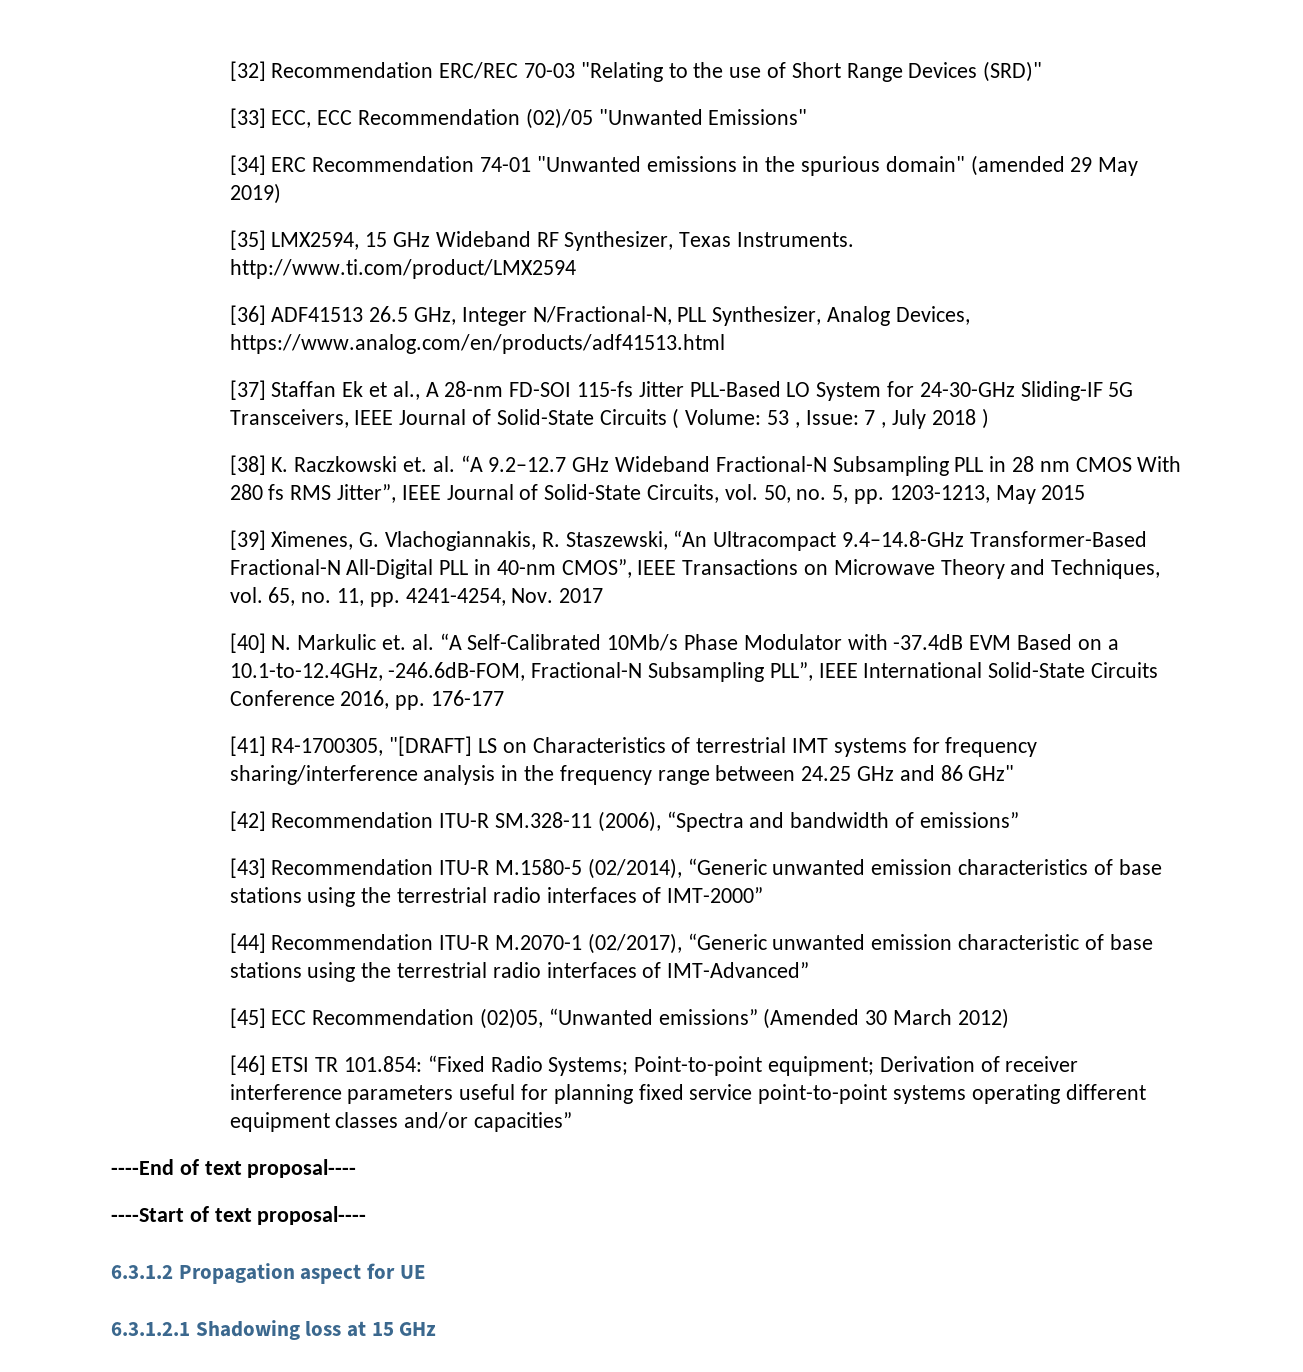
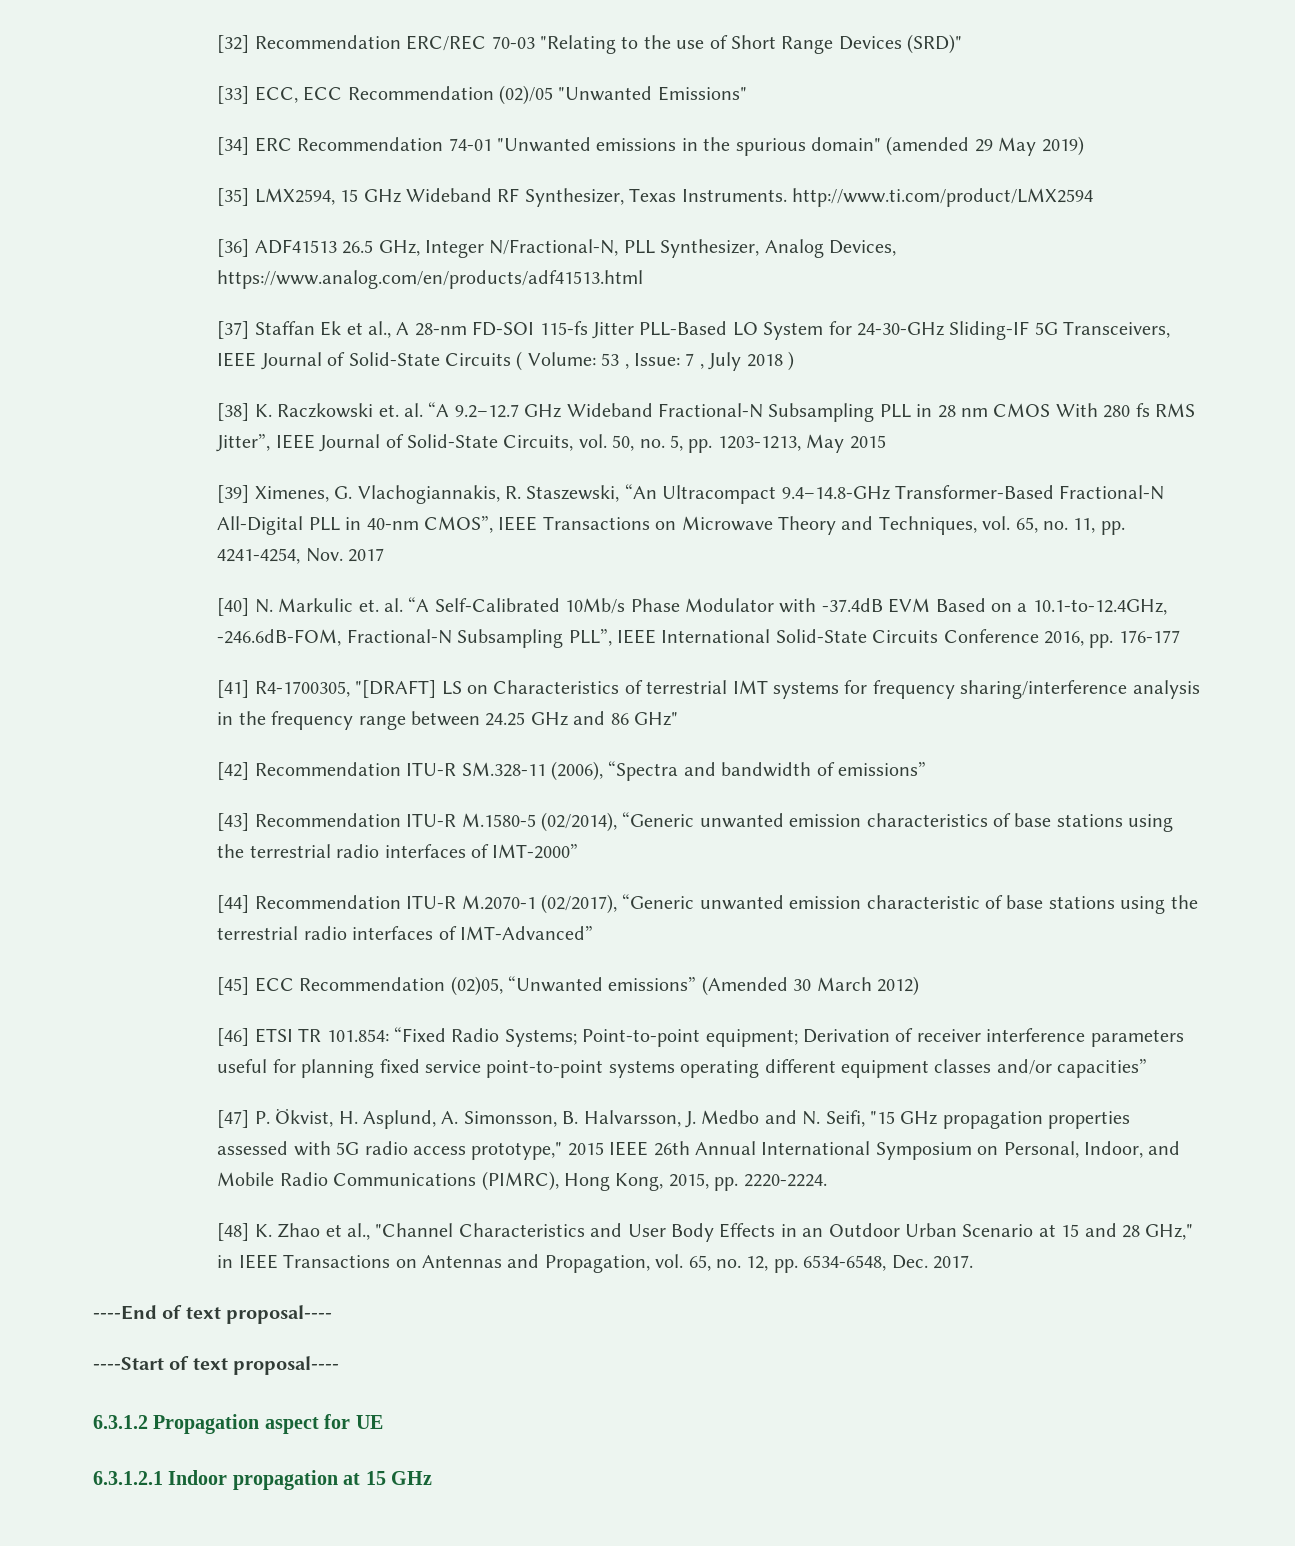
+ [47] P. Ökvist, H. Asplund, A. Simonsson, B. Halvarsson, J. Medbo and N. Seifi, "15 GHz propagation properties assessed with 5G radio access prototype," 2015 IEEE 26th Annual International Symposium on Personal, Indoor, and Mobile Radio Communications (PIMRC), Hong Kong, 2015, pp. 2220-2224.
+ [48] K. Zhao et al., "Channel Characteristics and User Body Effects in an Outdoor Urban Scenario at 15 and 28 GHz," in IEEE Transactions on Antennas and Propagation, vol. 65, no. 12, pp. 6534-6548, Dec. 2017.
- 6.3.1.2.1 Shadowing loss at 15 GHz
+ 6.3.1.2.1 Indoor propagation at 15 GHz

